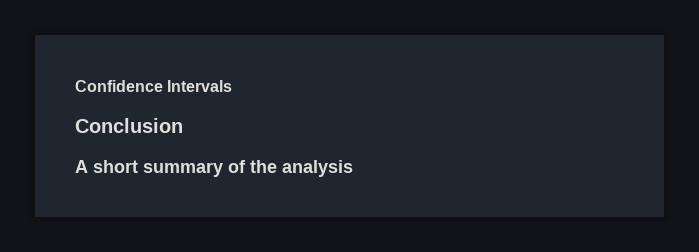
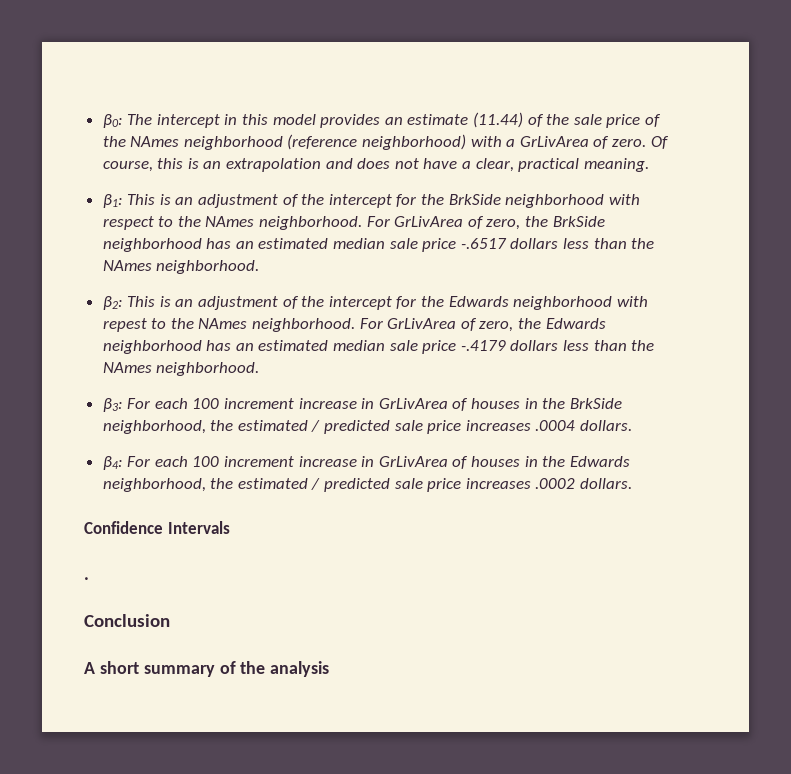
+ β0: The intercept in this model provides an estimate (11.44) of the sale price of the NAmes neighborhood (reference neighborhood) with a GrLivArea of zero. Of course, this is an extrapolation and does not have a clear, practical meaning.
+ β1: This is an adjustment of the intercept for the BrkSide neighborhood with respect to the NAmes neighborhood. For GrLivArea of zero, the BrkSide neighborhood has an estimated median sale price -.6517 dollars less than the NAmes neighborhood.
+ β2: This is an adjustment of the intercept for the Edwards neighborhood with repest to the NAmes neighborhood. For GrLivArea of zero, the Edwards neighborhood has an estimated median sale price -.4179 dollars less than the NAmes neighborhood.
+ β3: For each 100 increment increase in GrLivArea of houses in the BrkSide neighborhood, the estimated / predicted sale price increases .0004 dollars.
+ β4: For each 100 increment increase in GrLivArea of houses in the Edwards neighborhood, the estimated / predicted sale price increases .0002 dollars.
+ .

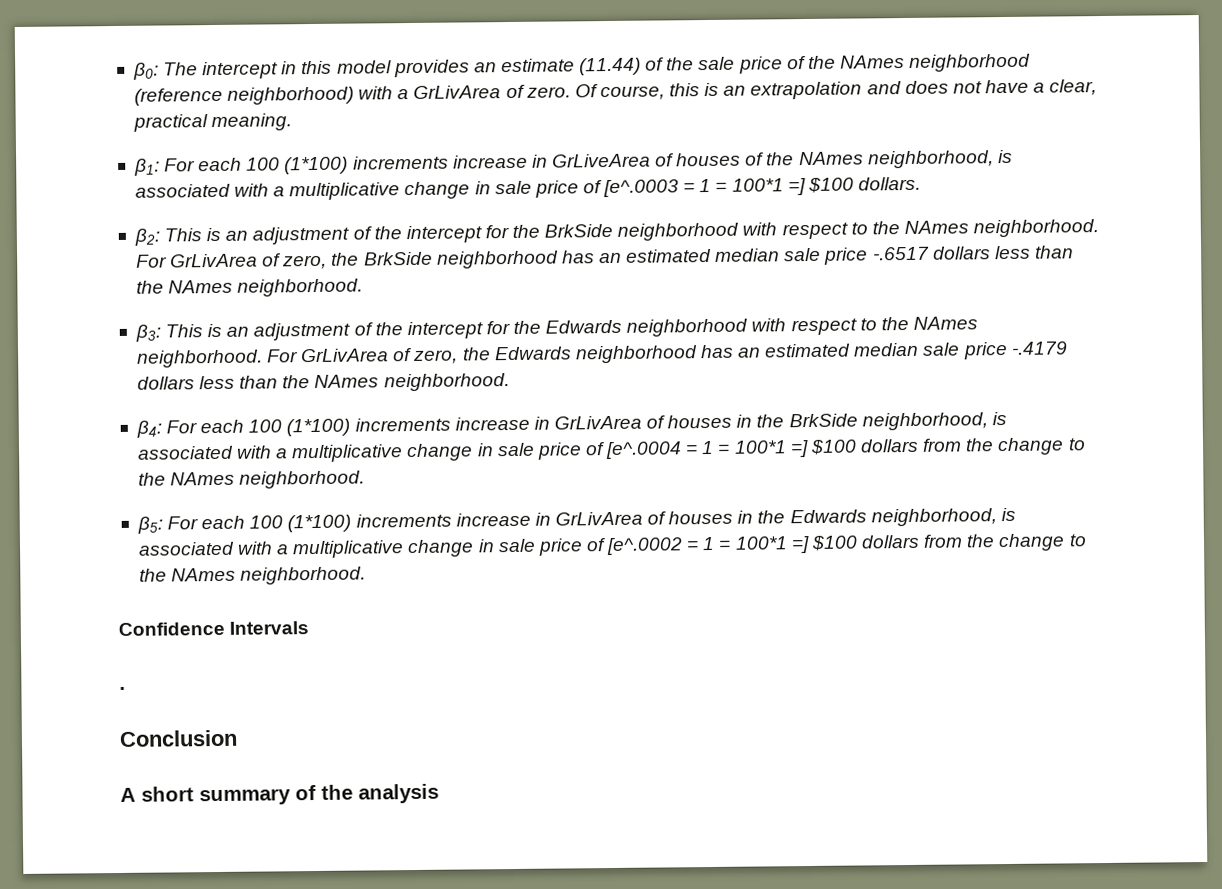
- β1: This is an adjustment of the intercept for the BrkSide neighborhood with respect to the NAmes neighborhood.
+ β1: For each 100 (1*100) increments increase in GrLiveArea of houses of the NAmes neighborhood, is associated with a multiplicative change in sale price of [e^.0003 = 1 = 100*1 =] $100 dollars.
+ β2: This is an adjustment of the intercept for the BrkSide neighborhood with respect to the NAmes neighborhood.
- β2: This is an adjustment of the intercept for the Edwards neighborhood with repest to the NAmes neighborhood.
+ β3: This is an adjustment of the intercept for the Edwards neighborhood with respect to the NAmes neighborhood.
- β3: For each 100 increment increase in GrLivArea of houses in the BrkSide neighborhood, the estimated / predicted sale price increases .0004 dollars.
- β4: For each 100 increment increase in GrLivArea of houses in the Edwards neighborhood, the estimated / predicted sale price increases .0002 dollars.
+ β4: For each 100 (1*100) increments increase in GrLivArea of houses in the BrkSide neighborhood, is associated with a multiplicative change in sale price of [e^.0004 = 1 = 100*1 =] $100 dollars from the change to the NAmes neighborhood.
+ β5: For each 100 (1*100) increments increase in GrLivArea of houses in the Edwards neighborhood, is associated with a multiplicative change in sale price of [e^.0002 = 1 = 100*1 =] $100 dollars from the change to the NAmes neighborhood.

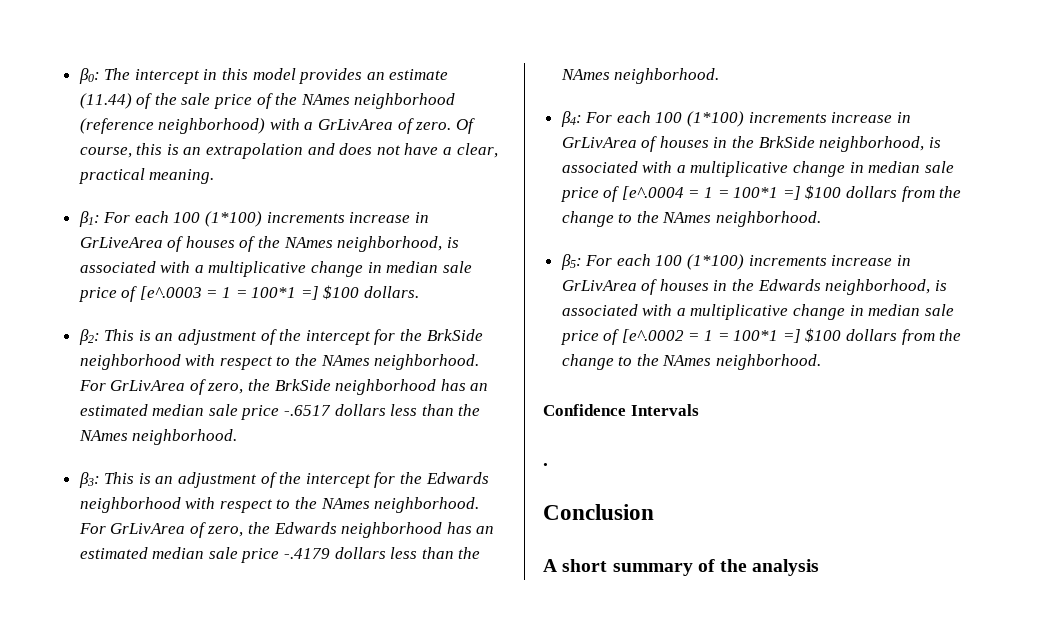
- β1: For each 100 (1*100) increments increase in GrLiveArea of houses of the NAmes neighborhood, is associated with a multiplicative change in sale price of [e^.0003 = 1 = 100*1 =] $100 dollars.
+ β1: For each 100 (1*100) increments increase in GrLiveArea of houses of the NAmes neighborhood, is associated with a multiplicative change in median sale price of [e^.0003 = 1 = 100*1 =] $100 dollars.
- β4: For each 100 (1*100) increments increase in GrLivArea of houses in the BrkSide neighborhood, is associated with a multiplicative change in sale price of [e^.0004 = 1 = 100*1 =] $100 dollars from the change to the NAmes neighborhood.
+ β4: For each 100 (1*100) increments increase in GrLivArea of houses in the BrkSide neighborhood, is associated with a multiplicative change in median sale price of [e^.0004 = 1 = 100*1 =] $100 dollars from the change to the NAmes neighborhood.
- β5: For each 100 (1*100) increments increase in GrLivArea of houses in the Edwards neighborhood, is associated with a multiplicative change in sale price of [e^.0002 = 1 = 100*1 =] $100 dollars from the change to the NAmes neighborhood.
+ β5: For each 100 (1*100) increments increase in GrLivArea of houses in the Edwards neighborhood, is associated with a multiplicative change in median sale price of [e^.0002 = 1 = 100*1 =] $100 dollars from the change to the NAmes neighborhood.

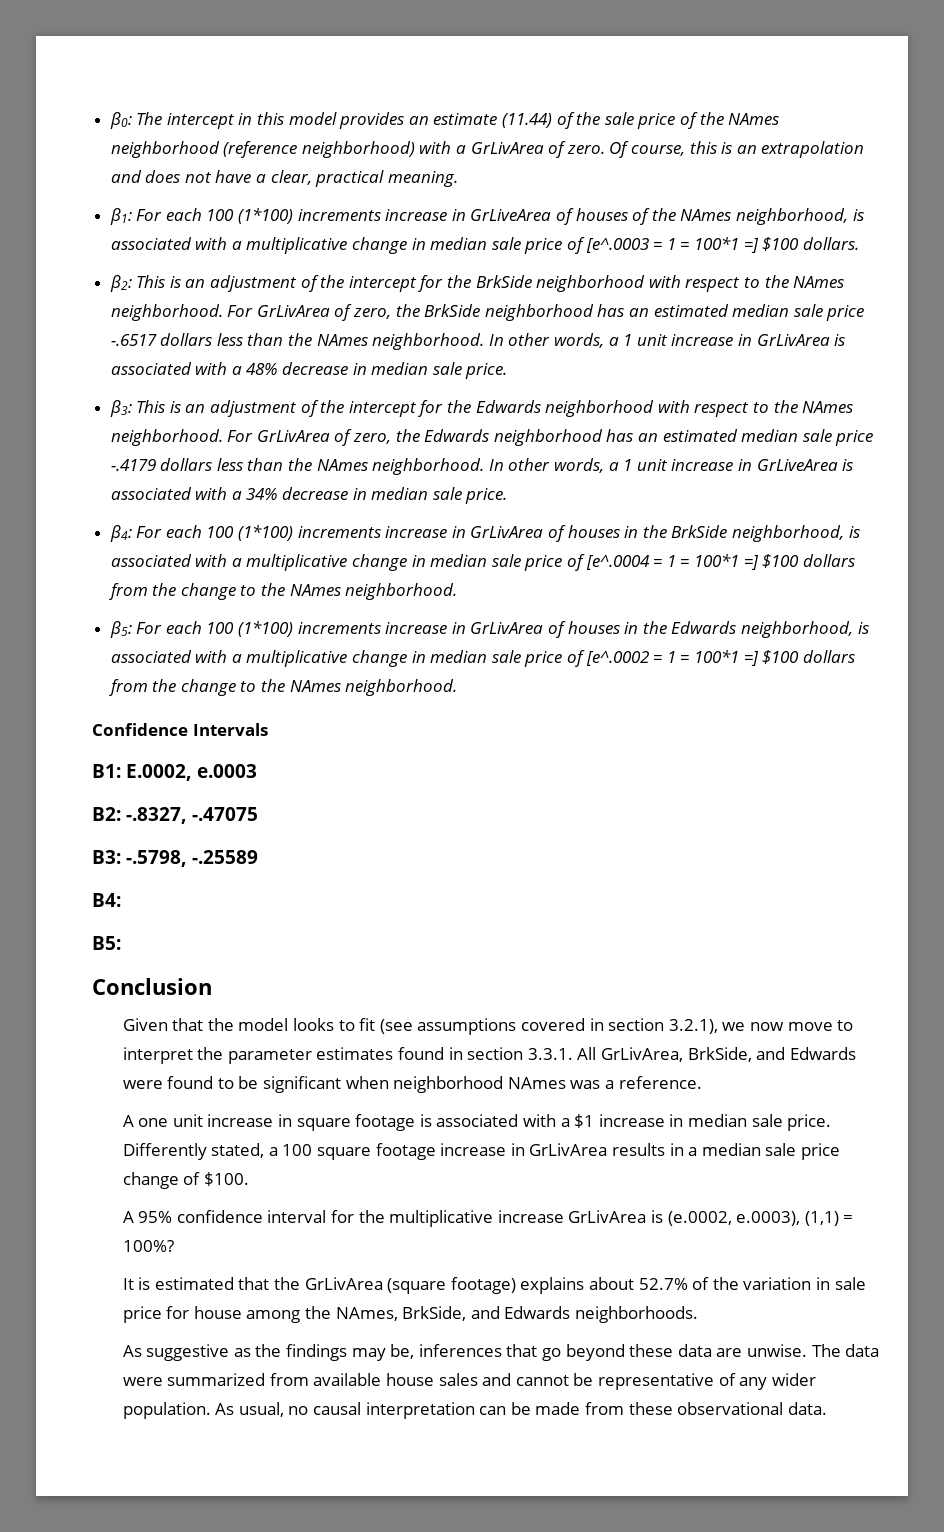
+ In other words, a 1 unit increase in GrLivArea is associated with a 48% decrease in median sale price.
+ In other words, a 1 unit increase in GrLiveArea is associated with a 34% decrease in median sale price.
- .
+ B1: E.0002, e.0003
+ B2: -.8327, -.47075
+ B3: -.5798, -.25589
+ B4:
+ B5:
  Conclusion
- A short summary of the analysis
+ Given that the model looks to fit (see assumptions covered in section 3.2.1), we now move to interpret the parameter estimates found in section 3.3.1. All GrLivArea, BrkSide, and Edwards were found to be significant when neighborhood NAmes was a reference.
+ A one unit increase in square footage is associated with a $1 increase in median sale price. Differently stated, a 100 square footage increase in GrLivArea results in a median sale price change of $100.
+ A 95% confidence interval for the multiplicative increase GrLivArea is (e.0002, e.0003), (1,1) = 100%?
+ It is estimated that the GrLivArea (square footage) explains about 52.7% of the variation in sale price for house among the NAmes, BrkSide, and Edwards neighborhoods.
+ As suggestive as the findings may be, inferences that go beyond these data are unwise. The data were summarized from available house sales and cannot be representative of any wider population. As usual, no causal interpretation can be made from these observational data.

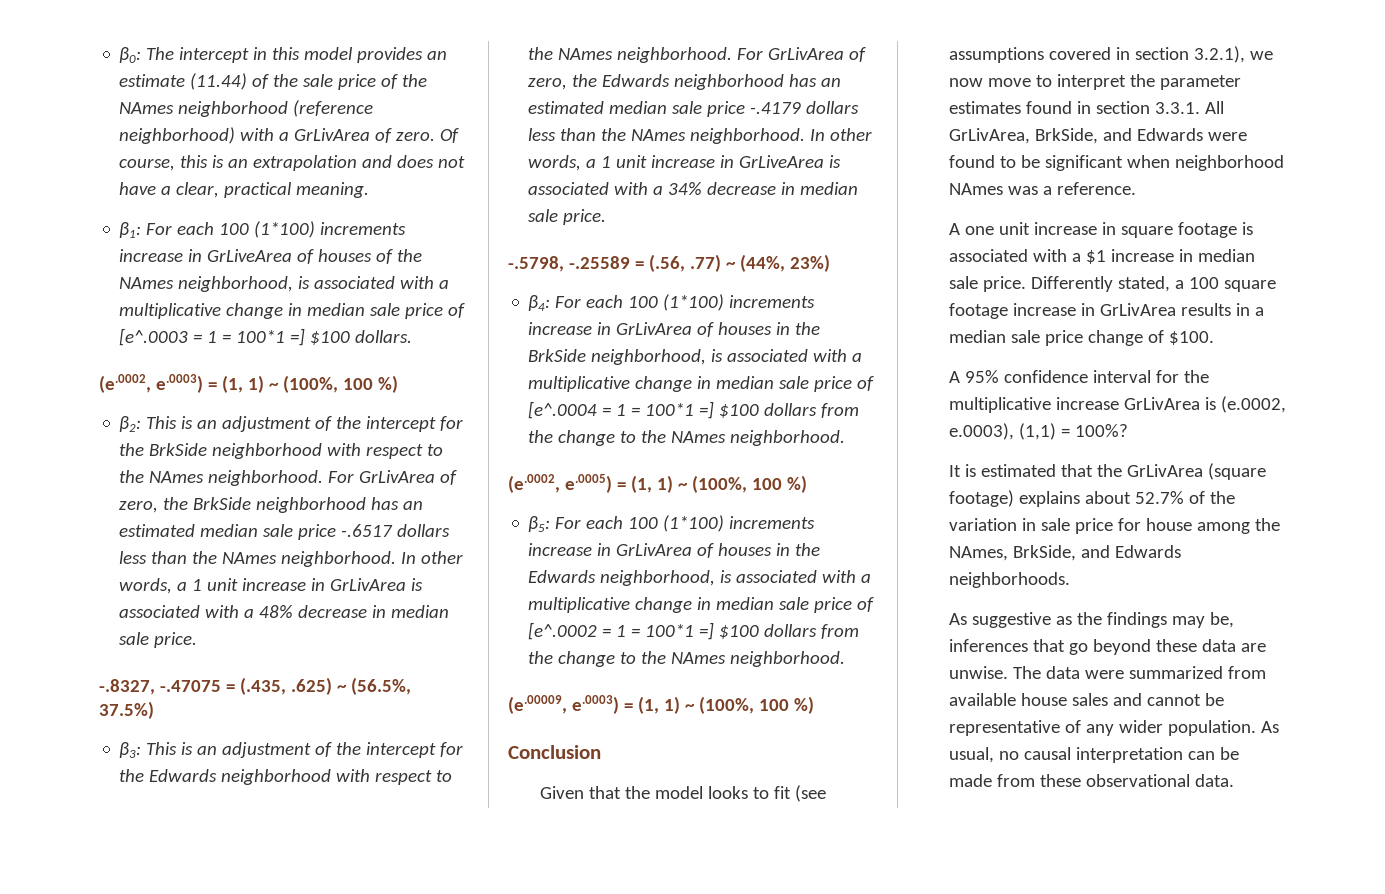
+ (e.0002, e.0003) = (1, 1) ~ (100%, 100 %)
+ -.8327, -.47075 = (.435, .625) ~ (56.5%, 37.5%)
+ -.5798, -.25589 = (.56, .77) ~ (44%, 23%)
+ (e.0002, e.0005) = (1, 1) ~ (100%, 100 %)
- Confidence Intervals
- B1: E.0002, e.0003
- B2: -.8327, -.47075
- B3: -.5798, -.25589
- B4:
- B5:
+ (e.00009, e.0003) = (1, 1) ~ (100%, 100 %)

